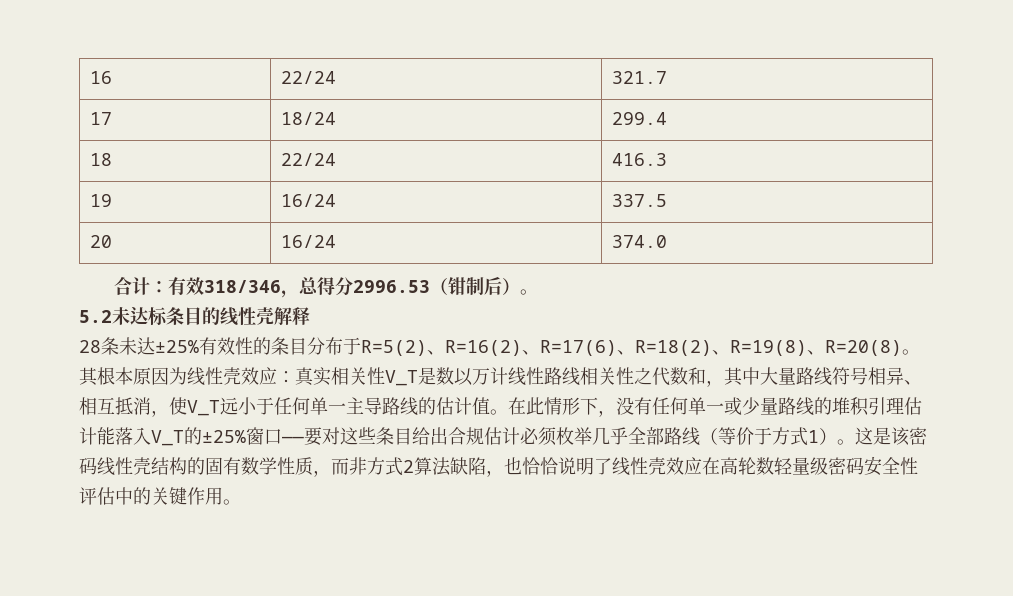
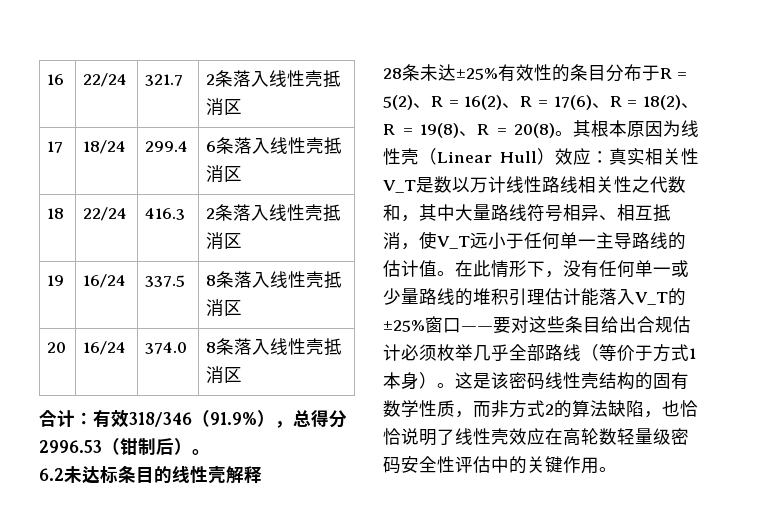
- 16 | 22/24 | 321.7
- 17 | 18/24 | 299.4
- 18 | 22/24 | 416.3
- 19 | 16/24 | 337.5
- 20 | 16/24 | 374.0
+ 16 | 22/24 | 321.7 | 2条落入线性壳抵消区
+ 17 | 18/24 | 299.4 | 6条落入线性壳抵消区
+ 18 | 22/24 | 416.3 | 2条落入线性壳抵消区
+ 19 | 16/24 | 337.5 | 8条落入线性壳抵消区
+ 20 | 16/24 | 374.0 | 8条落入线性壳抵消区
- 合计：有效318/346，总得分2996.53（钳制后）。
+ 合计：有效318/346（91.9%），总得分2996.53（钳制后）。
- 5.2未达标条目的线性壳解释
+ 6.2未达标条目的线性壳解释
- 28条未达±25%有效性的条目分布于R=5(2)、R=16(2)、R=17(6)、R=18(2)、R=19(8)、R=20(8)。
+ 28条未达±25%有效性的条目分布于R = 5(2)、R = 16(2)、R = 17(6)、R = 18(2)、R = 19(8)、R = 20(8)。
- 其根本原因为线性壳效应：真实相关性V_T是数以万计线性路线相关性之代数和，其中大量路线符号相异、相互抵消，使V_T远小于任何单一主导路线的估计值。
+ 其根本原因为线性壳（Linear Hull）效应：真实相关性V_T是数以万计线性路线相关性之代数和，其中大量路线符号相异、相互抵消，使V_T远小于任何单一主导路线的估计值。
- 在此情形下，没有任何单一或少量路线的堆积引理估计能落入V_T的±25%窗口——要对这些条目给出合规估计必须枚举几乎全部路线（等价于方式1）。
+ 在此情形下，没有任何单一或少量路线的堆积引理估计能落入V_T的±25%窗口——要对这些条目给出合规估计必须枚举几乎全部路线（等价于方式1本身）。
- 这是该密码线性壳结构的固有数学性质，而非方式2算法缺陷，也恰恰说明了线性壳效应在高轮数轻量级密码安全性评估中的关键作用。
+ 这是该密码线性壳结构的固有数学性质，而非方式2的算法缺陷，也恰恰说明了线性壳效应在高轮数轻量级密码安全性评估中的关键作用。

